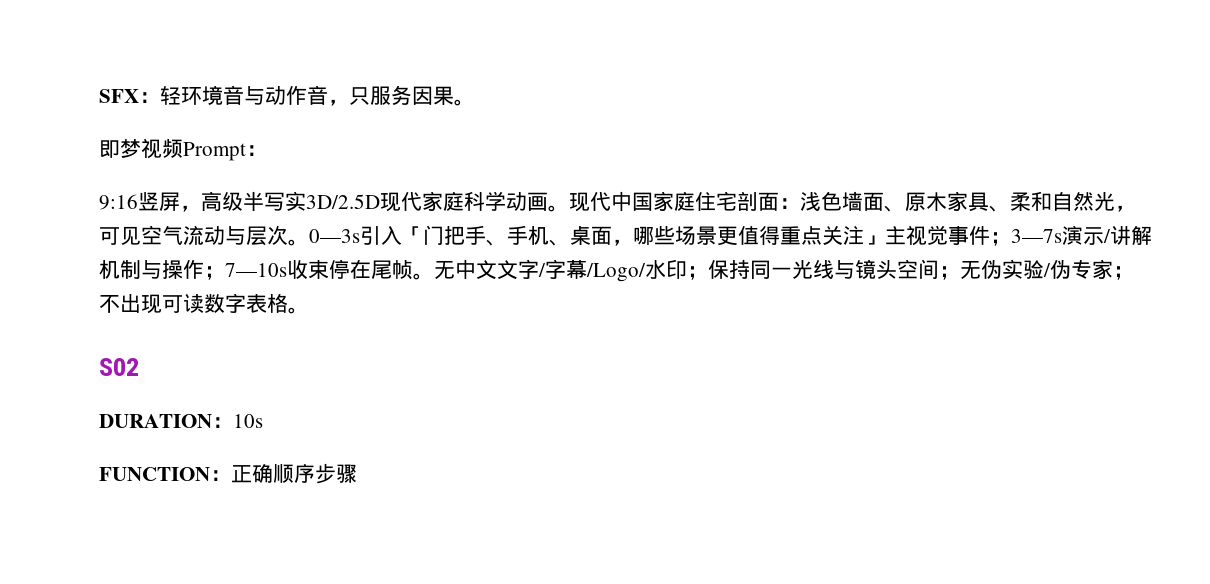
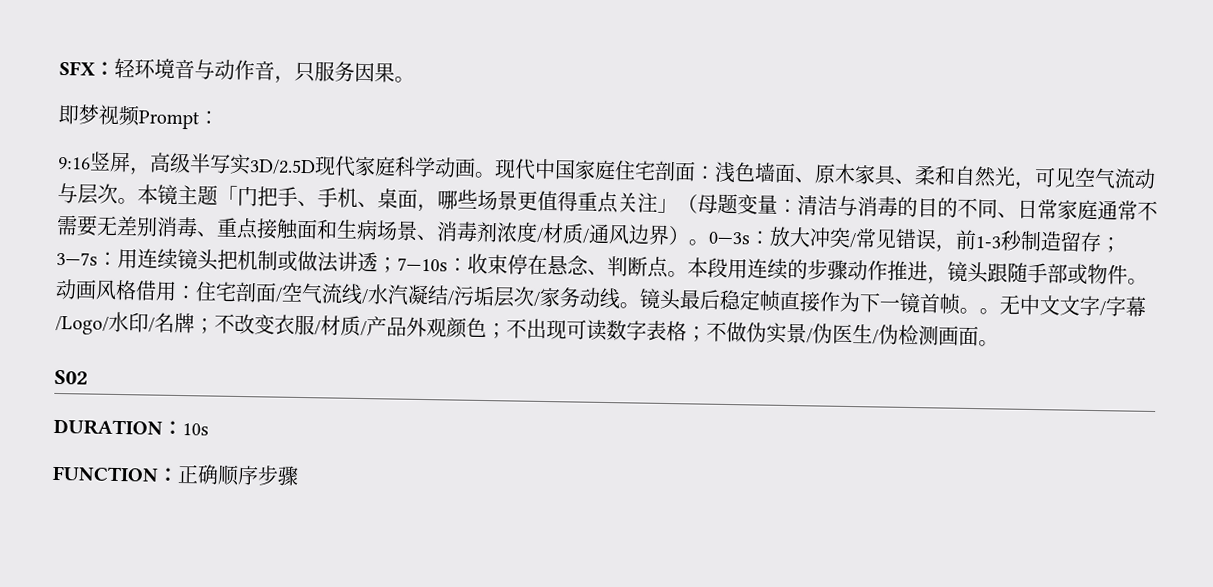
- 0—3s引入「门把手、手机、桌面，哪些场景更值得重点关注」主视觉事件；3—7s演示/讲解机制与操作；7—10s收束停在尾帧。
+ 本镜主题「门把手、手机、桌面，哪些场景更值得重点关注」（母题变量：清洁与消毒的目的不同、日常家庭通常不需要无差别消毒、重点接触面和生病场景、消毒剂浓度/材质/通风边界）。0—3s：放大冲突/常见错误，前1-3秒制造留存；3—7s：用连续镜头把机制或做法讲透；7—10s：收束停在悬念、判断点。本段用连续的步骤动作推进，镜头跟随手部或物件。动画风格借用：住宅剖面/空气流线/水汽凝结/污垢层次/家务动线。镜头最后稳定帧直接作为下一镜首帧。。
- 无中文文字/字幕/Logo/水印；保持同一光线与镜头空间；无伪实验/伪专家；不出现可读数字表格。
+ 无中文文字/字幕/Logo/水印/名牌；不改变衣服/材质/产品外观颜色；不出现可读数字表格；不做伪实景/伪医生/伪检测画面。

